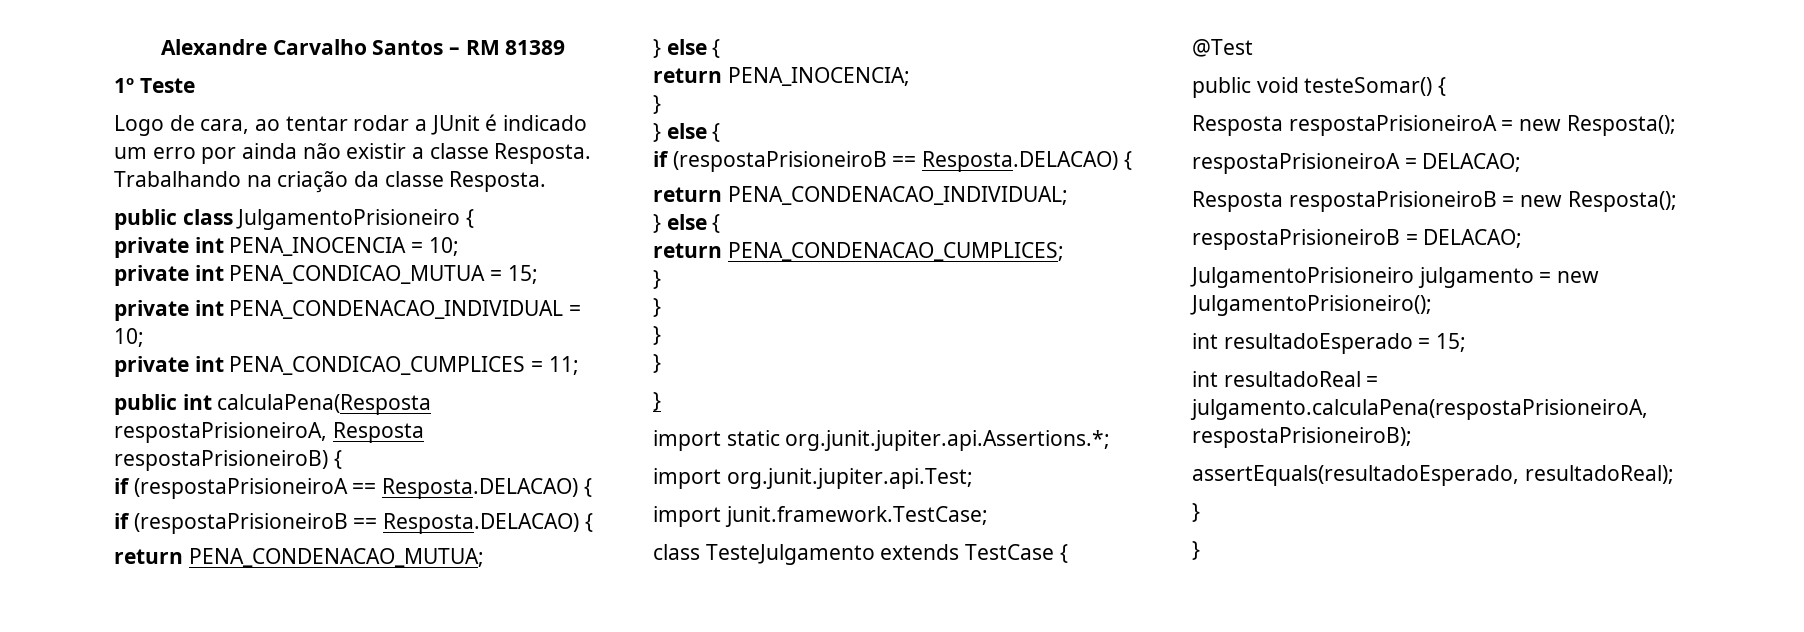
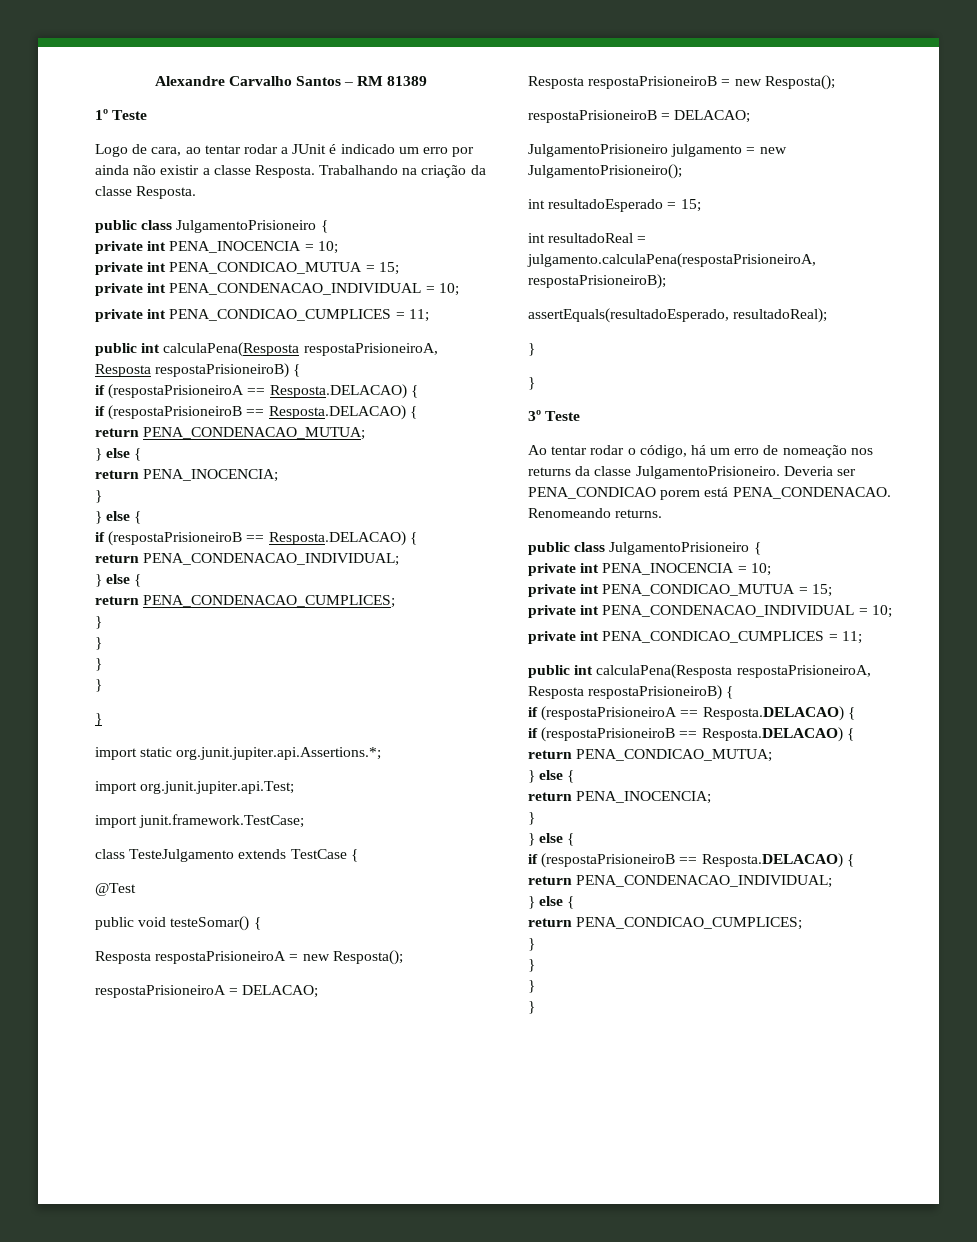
+ 3º Teste
+ Ao tentar rodar o código, há um erro de nomeação nos returns da classe JulgamentoPrisioneiro. Deveria ser PENA_CONDICAO porem está PENA_CONDENACAO. Renomeando returns.
+ public class JulgamentoPrisioneiro {
+ private int PENA_INOCENCIA = 10;
+ private int PENA_CONDICAO_MUTUA = 15;
+ private int PENA_CONDENACAO_INDIVIDUAL = 10;
+ private int PENA_CONDICAO_CUMPLICES = 11;
+ public int calculaPena(Resposta respostaPrisioneiroA, Resposta respostaPrisioneiroB) {
+ if (respostaPrisioneiroA == Resposta.DELACAO) {
+ if (respostaPrisioneiroB == Resposta.DELACAO) {
+ return PENA_CONDICAO_MUTUA;
+ } else {
+ return PENA_INOCENCIA;
+ }
+ } else {
+ if (respostaPrisioneiroB == Resposta.DELACAO) {
+ return PENA_CONDENACAO_INDIVIDUAL;
+ } else {
+ return PENA_CONDICAO_CUMPLICES;
+ }
+ }
+ }
+ }

